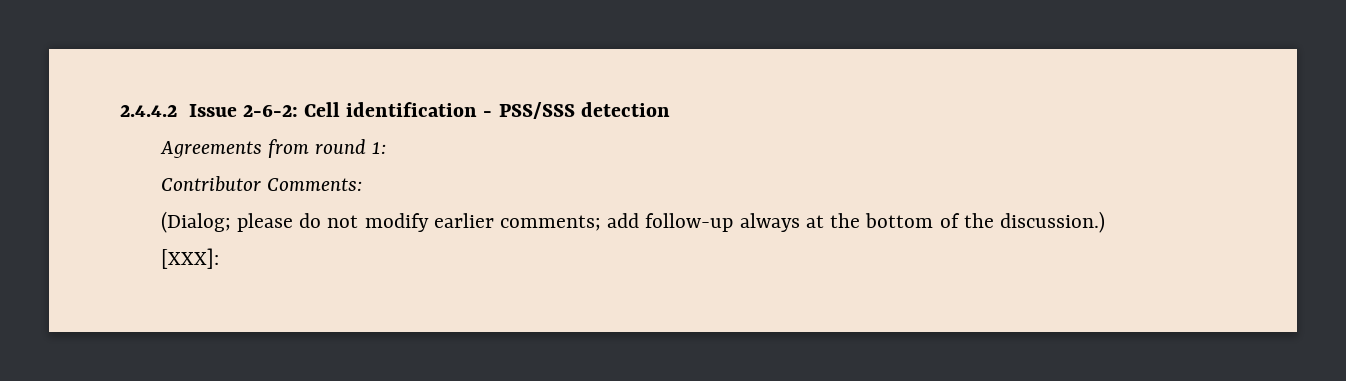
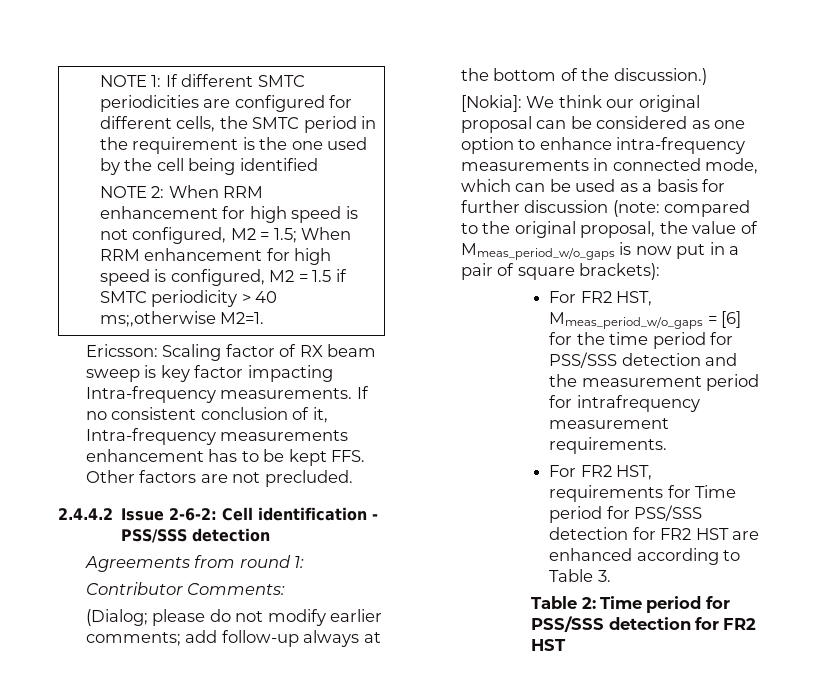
+ NOTE 1: If different SMTC periodicities are configured for different cells, the SMTC period in the requirement is the one used by the cell being identified
+ NOTE 2: When RRM enhancement for high speed is not configured, M2 = 1.5; When RRM enhancement for high speed is configured, M2 = 1.5 if SMTC periodicity > 40 ms;,otherwise M2=1.
+ Ericsson: Scaling factor of RX beam sweep is key factor impacting Intra-frequency measurements. If no consistent conclusion of it, Intra-frequency measurements enhancement has to be kept FFS. Other factors are not precluded.
- [XXX]:
+ [Nokia]: We think our original proposal can be considered as one option to enhance intra-frequency measurements in connected mode, which can be used as a basis for further discussion (note: compared to the original proposal, the value of Mmeas_period_w/o_gaps is now put in a pair of square brackets):
+ For FR2 HST, Mmeas_period_w/o_gaps = [6] for the time period for PSS/SSS detection and the measurement period for intrafrequency measurement requirements.
+ For FR2 HST, requirements for Time period for PSS/SSS detection for FR2 HST are enhanced according to Table 3.
+ Table 2: Time period for PSS/SSS detection for FR2 HST

